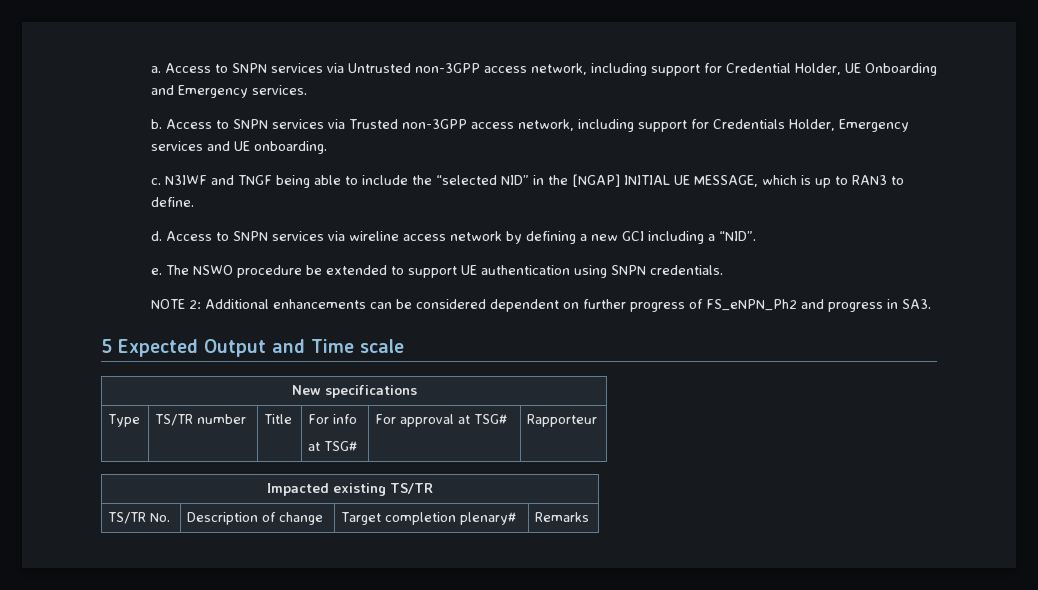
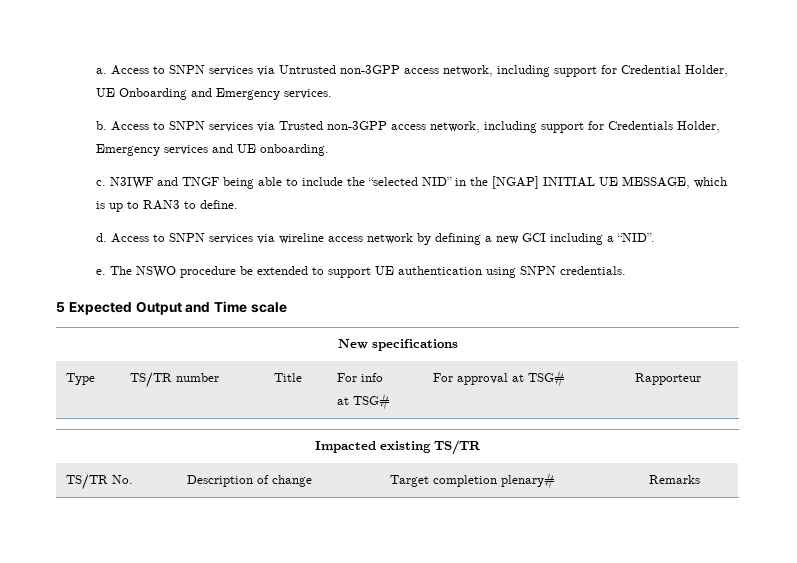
- NOTE 2: Additional enhancements can be considered dependent on further progress of FS_eNPN_Ph2 and progress in SA3.

